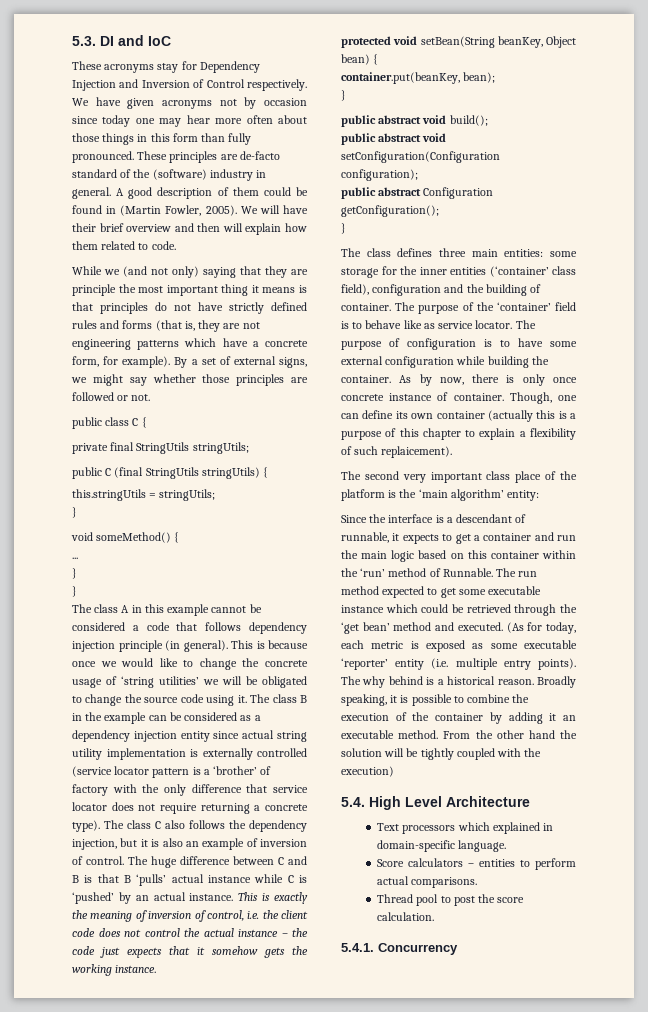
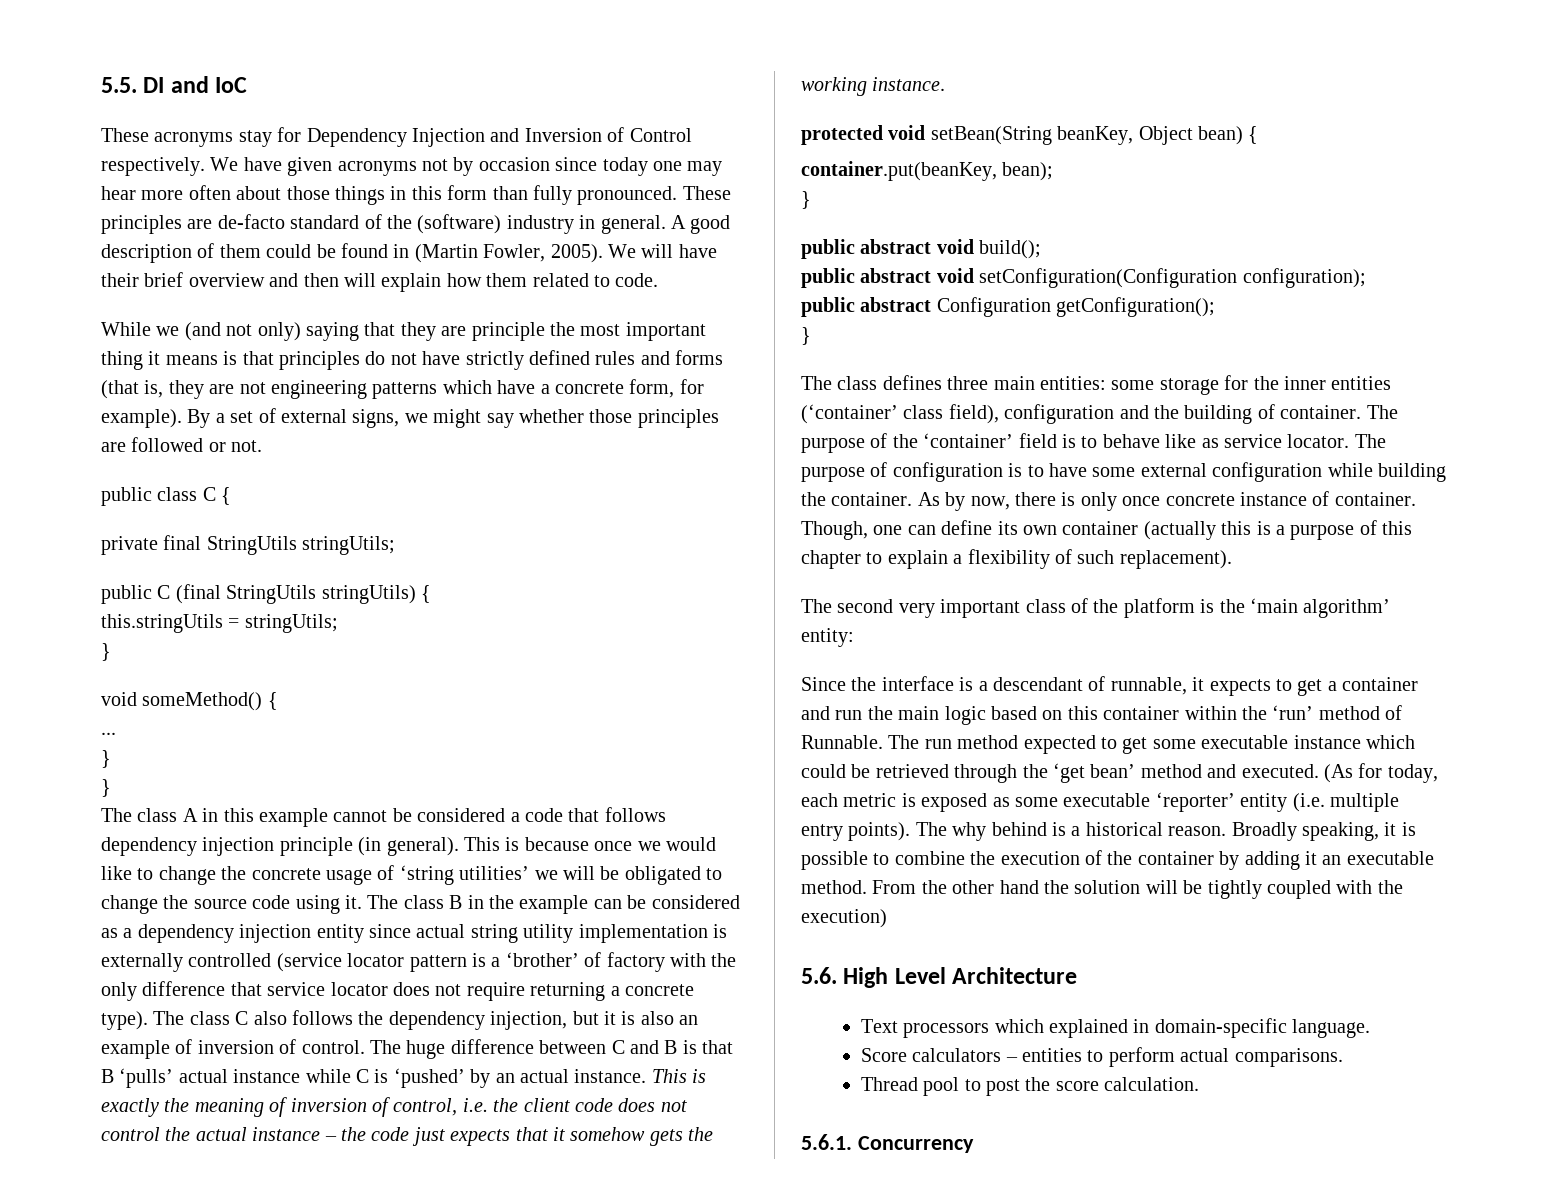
- 5.3. DI and IoC
+ 5.5. DI and IoC
- Though, one can define its own container (actually this is a purpose of this chapter to explain a flexibility of such replaicement).
+ Though, one can define its own container (actually this is a purpose of this chapter to explain a flexibility of such replacement).
- The second very important class place of the platform is the ‘main algorithm’ entity:
+ The second very important class of the platform is the ‘main algorithm’ entity:
- 5.4. High Level Architecture
+ 5.6. High Level Architecture
- 5.4.1. Concurrency
+ 5.6.1. Concurrency

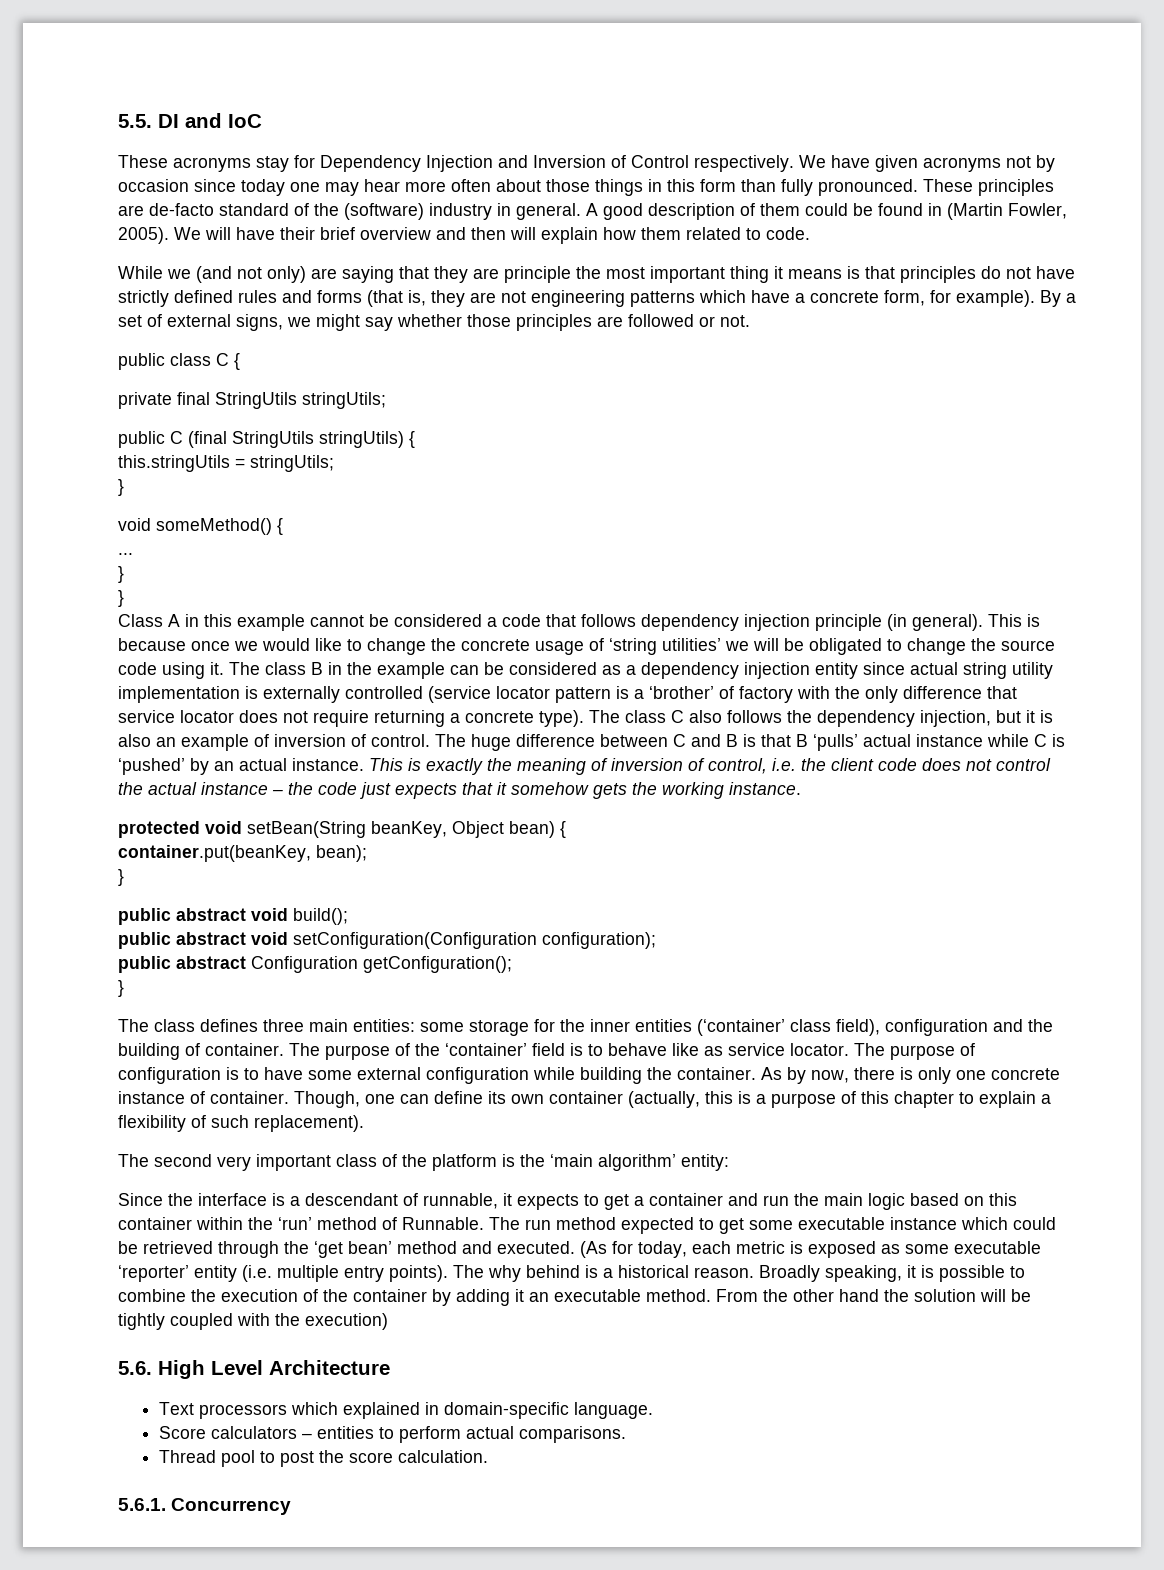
- While we (and not only) saying that they are principle the most important thing it means is that principles do not have strictly defined rules and forms (that is, they are not engineering patterns which have a concrete form, for example).
+ While we (and not only) are saying that they are principle the most important thing it means is that principles do not have strictly defined rules and forms (that is, they are not engineering patterns which have a concrete form, for example).
- The class A in this example cannot be considered a code that follows dependency injection principle (in general).
+ Class A in this example cannot be considered a code that follows dependency injection principle (in general).
- As by now, there is only once concrete instance of container.
+ As by now, there is only one concrete instance of container.
- Though, one can define its own container (actually this is a purpose of this chapter to explain a flexibility of such replacement).
+ Though, one can define its own container (actually, this is a purpose of this chapter to explain a flexibility of such replacement).

